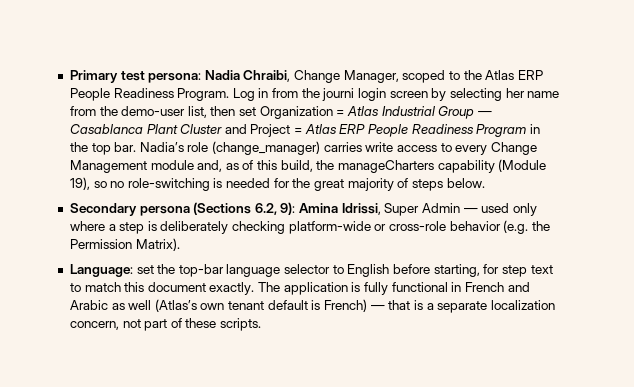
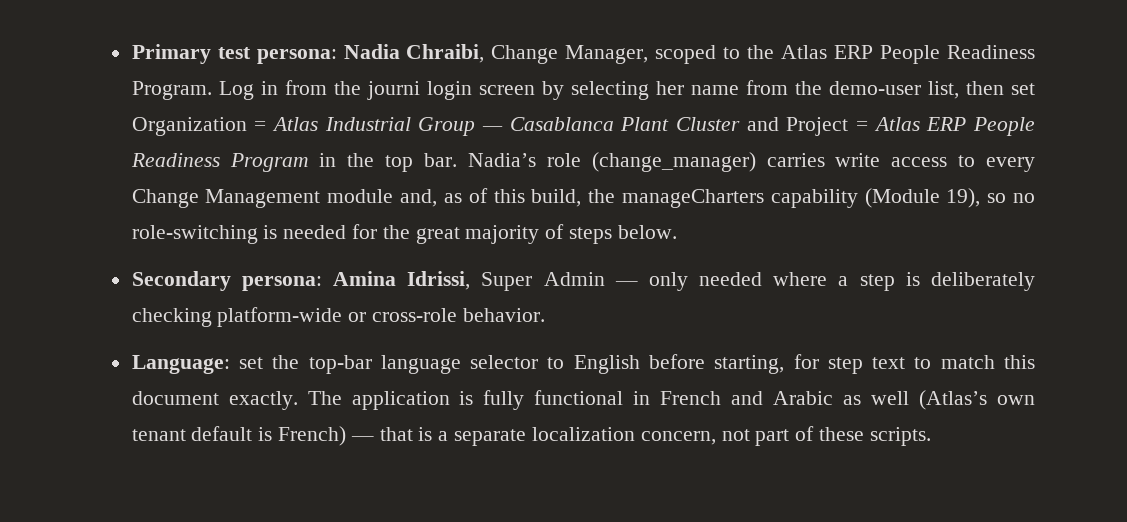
- Secondary persona (Sections 6.2, 9): Amina Idrissi, Super Admin — used only where a step is deliberately checking platform-wide or cross-role behavior (e.g. the Permission Matrix).
+ Secondary persona: Amina Idrissi, Super Admin — only needed where a step is deliberately checking platform-wide or cross-role behavior.

